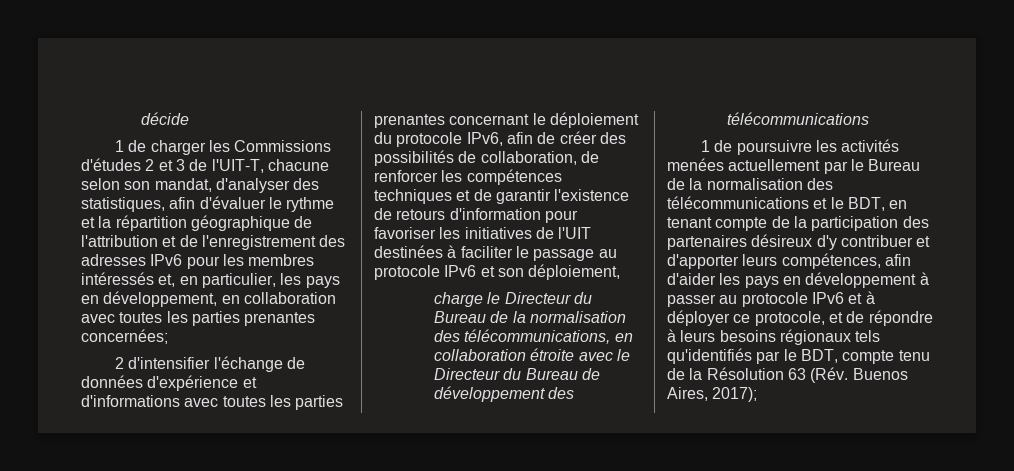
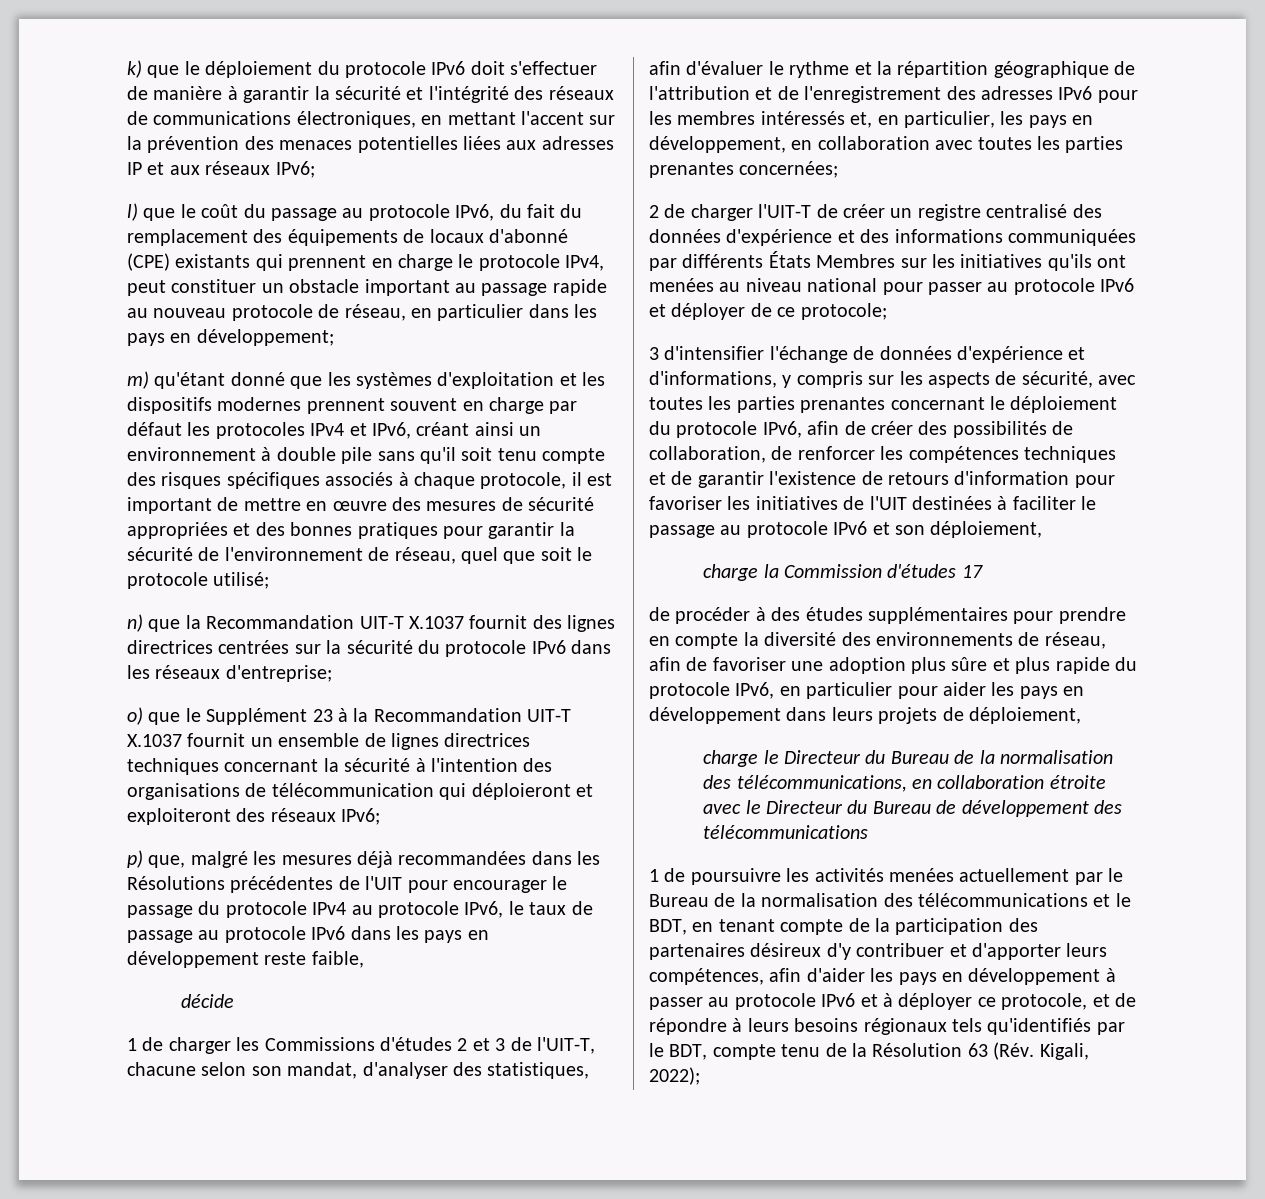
+ k) que le déploiement du protocole IPv6 doit s'effectuer de manière à garantir la sécurité et l'intégrité des réseaux de communications électroniques, en mettant l'accent sur la prévention des menaces potentielles liées aux adresses IP et aux réseaux IPv6;
+ l) que le coût du passage au protocole IPv6, du fait du remplacement des équipements de locaux d'abonné (CPE) existants qui prennent en charge le protocole IPv4, peut constituer un obstacle important au passage rapide au nouveau protocole de réseau, en particulier dans les pays en développement;
+ m) qu'étant donné que les systèmes d'exploitation et les dispositifs modernes prennent souvent en charge par défaut les protocoles IPv4 et IPv6, créant ainsi un environnement à double pile sans qu'il soit tenu compte des risques spécifiques associés à chaque protocole, il est important de mettre en œuvre des mesures de sécurité appropriées et des bonnes pratiques pour garantir la sécurité de l'environnement de réseau, quel que soit le protocole utilisé;
+ n) que la Recommandation UIT-T X.1037 fournit des lignes directrices centrées sur la sécurité du protocole IPv6 dans les réseaux d'entreprise;
+ o) que le Supplément 23 à la Recommandation UIT-T X.1037 fournit un ensemble de lignes directrices techniques concernant la sécurité à l'intention des organisations de télécommunication qui déploieront et exploiteront des réseaux IPv6;
+ p) que, malgré les mesures déjà recommandées dans les Résolutions précédentes de l'UIT pour encourager le passage du protocole IPv4 au protocole IPv6, le taux de passage au protocole IPv6 dans les pays en développement reste faible,
- 2 d'intensifier l'échange de données d'expérience et d'informations avec toutes les parties prenantes concernant le déploiement du protocole IPv6, afin de créer des possibilités de collaboration, de renforcer les compétences techniques et de garantir l'existence de retours d'information pour favoriser les initiatives de l'UIT destinées à faciliter le passage au protocole IPv6 et son déploiement,
+ 2 de charger l'UIT-T de créer un registre centralisé des données d'expérience et des informations communiquées par différents États Membres sur les initiatives qu'ils ont menées au niveau national pour passer au protocole IPv6 et déployer de ce protocole;
+ 3 d'intensifier l'échange de données d'expérience et d'informations, y compris sur les aspects de sécurité, avec toutes les parties prenantes concernant le déploiement du protocole IPv6, afin de créer des possibilités de collaboration, de renforcer les compétences techniques et de garantir l'existence de retours d'information pour favoriser les initiatives de l'UIT destinées à faciliter le passage au protocole IPv6 et son déploiement,
+ charge la Commission d'études 17
+ de procéder à des études supplémentaires pour prendre en compte la diversité des environnements de réseau, afin de favoriser une adoption plus sûre et plus rapide du protocole IPv6, en particulier pour aider les pays en développement dans leurs projets de déploiement,
- 1 de poursuivre les activités menées actuellement par le Bureau de la normalisation des télécommunications et le BDT, en tenant compte de la participation des partenaires désireux d'y contribuer et d'apporter leurs compétences, afin d'aider les pays en développement à passer au protocole IPv6 et à déployer ce protocole, et de répondre à leurs besoins régionaux tels qu'identifiés par le BDT, compte tenu de la Résolution 63 (Rév. Buenos Aires, 2017);
+ 1 de poursuivre les activités menées actuellement par le Bureau de la normalisation des télécommunications et le BDT, en tenant compte de la participation des partenaires désireux d'y contribuer et d'apporter leurs compétences, afin d'aider les pays en développement à passer au protocole IPv6 et à déployer ce protocole, et de répondre à leurs besoins régionaux tels qu'identifiés par le BDT, compte tenu de la Résolution 63 (Rév. Kigali, 2022);

